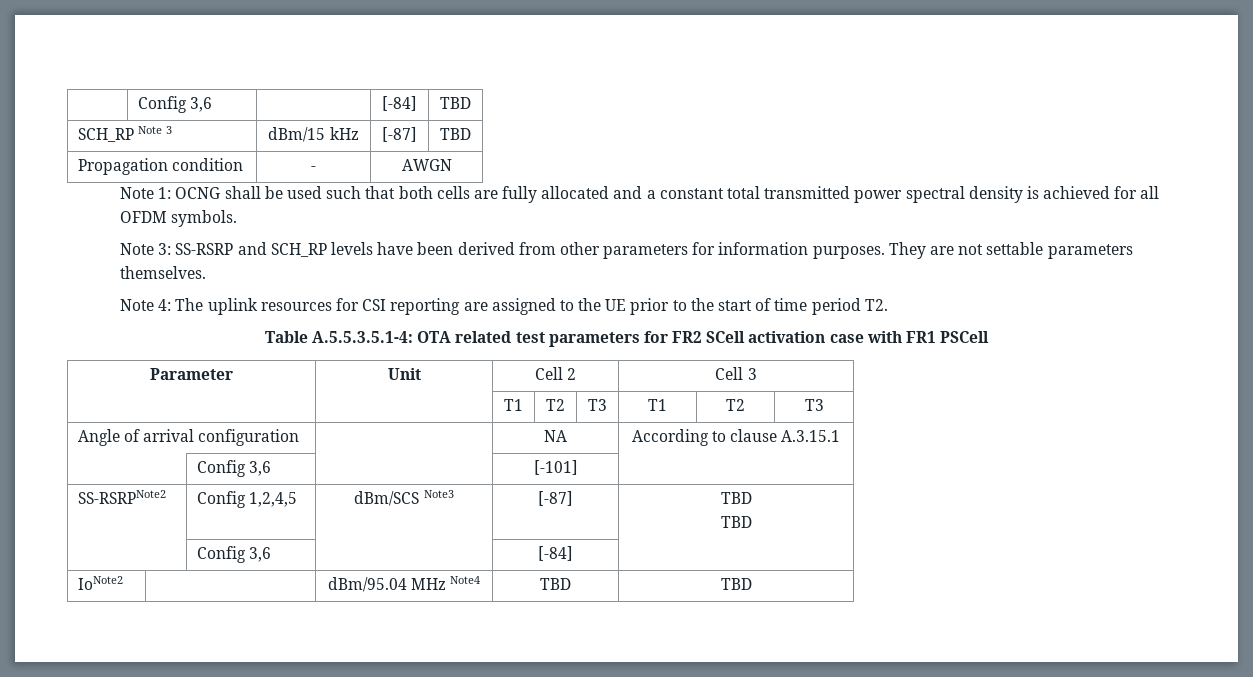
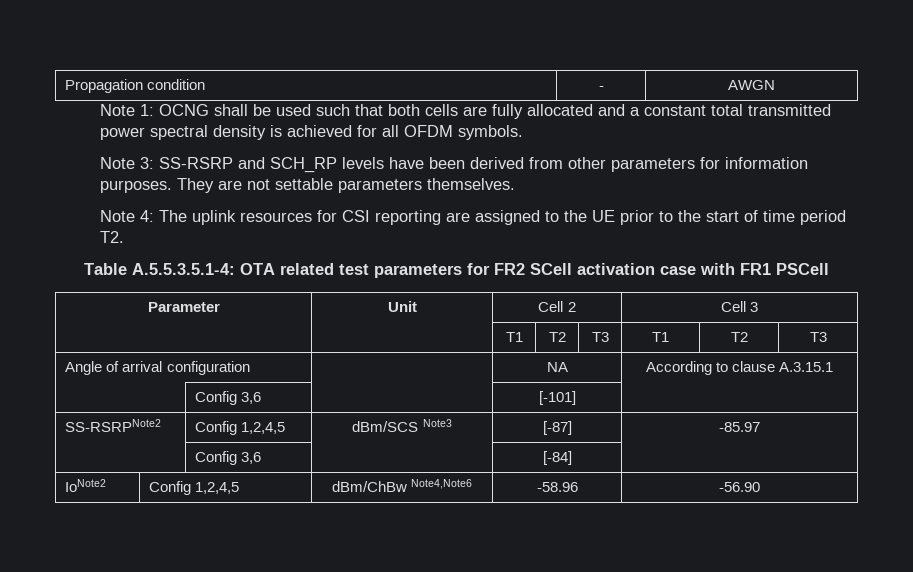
- | Config 3,6 | | [-84] | TBD
- SCH_RP Note 3 | dBm/15 kHz | [-87] | TBD
- SS-RSRPNote2 | Config 1,2,4,5 | dBm/SCS Note3 | [-87] | TBD
- TBD
+ SS-RSRPNote2 | Config 1,2,4,5 | dBm/SCS Note3 | [-87] | -85.97
- IoNote2 | | dBm/95.04 MHz Note4 | TBD | TBD
+ IoNote2 | Config 1,2,4,5 | dBm/ChBw Note4,Note6 | -58.96 | -56.90

